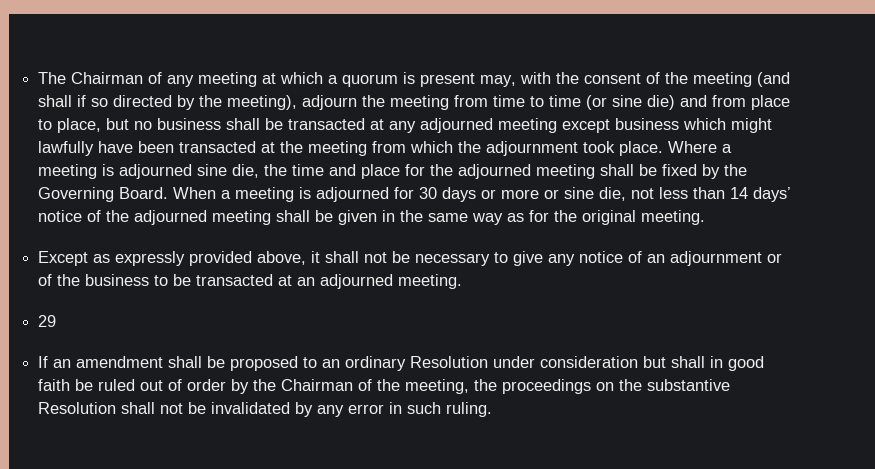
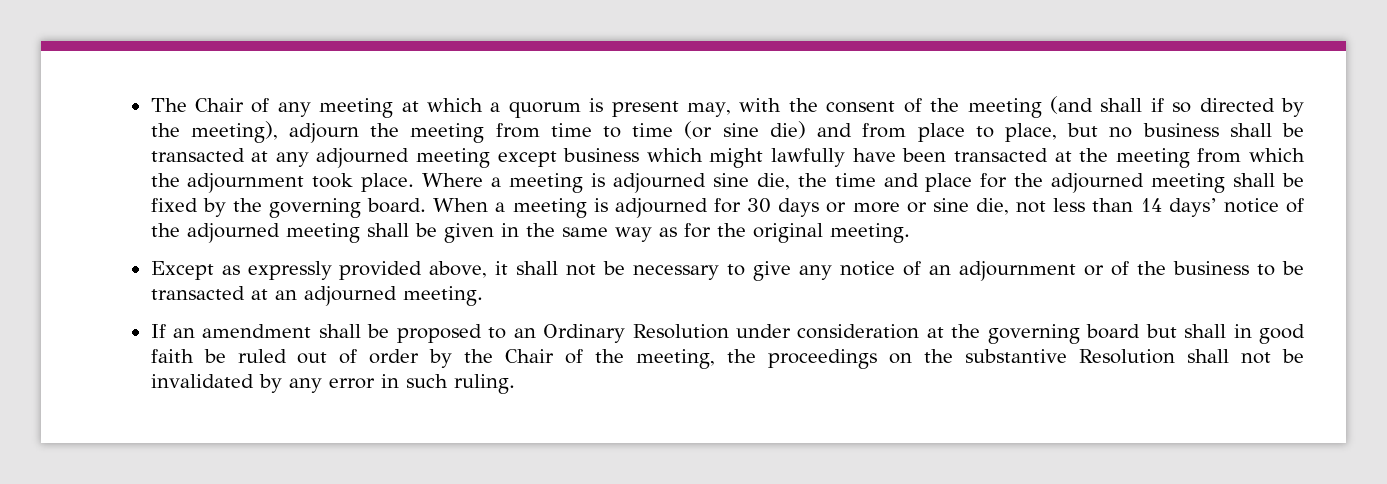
- The Chairman of any meeting at which a quorum is present may, with the consent of the meeting (and shall if so directed by the meeting), adjourn the meeting from time to time (or sine die) and from place to place, but no business shall be transacted at any adjourned meeting except business which might lawfully have been transacted at the meeting from which the adjournment took place.
+ The Chair of any meeting at which a quorum is present may, with the consent of the meeting (and shall if so directed by the meeting), adjourn the meeting from time to time (or sine die) and from place to place, but no business shall be transacted at any adjourned meeting except business which might lawfully have been transacted at the meeting from which the adjournment took place.
- Where a meeting is adjourned sine die, the time and place for the adjourned meeting shall be fixed by the Governing Board.
+ Where a meeting is adjourned sine die, the time and place for the adjourned meeting shall be fixed by the governing board.
- 29
- If an amendment shall be proposed to an ordinary Resolution under consideration but shall in good faith be ruled out of order by the Chairman of the meeting, the proceedings on the substantive Resolution shall not be invalidated by any error in such ruling.
+ If an amendment shall be proposed to an Ordinary Resolution under consideration at the governing board but shall in good faith be ruled out of order by the Chair of the meeting, the proceedings on the substantive Resolution shall not be invalidated by any error in such ruling.

